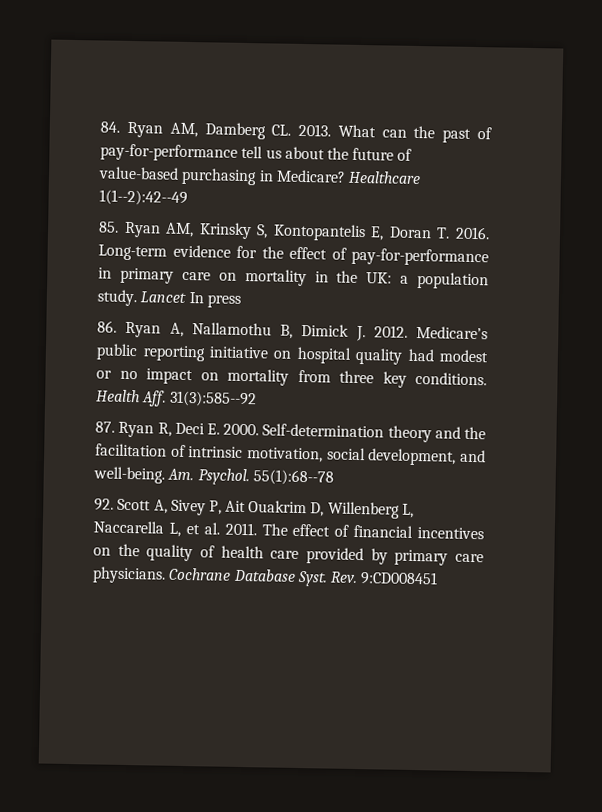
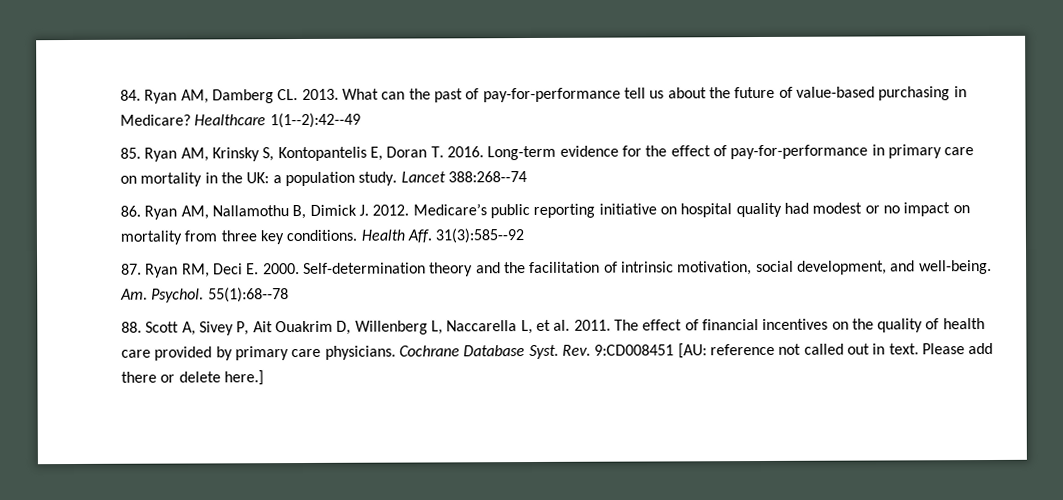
- Lancet In press
+ Lancet 388:268--74
- 86. Ryan A, Nallamothu B, Dimick J. 2012.
+ 86. Ryan AM, Nallamothu B, Dimick J. 2012.
- 87. Ryan R, Deci E. 2000.
+ 87. Ryan RM, Deci E. 2000.
- 92. Scott A, Sivey P, Ait Ouakrim D, Willenberg L, Naccarella L, et al. 2011.
+ 88. Scott A, Sivey P, Ait Ouakrim D, Willenberg L, Naccarella L, et al. 2011.
- Rev. 9:CD008451
+ Rev. 9:CD008451 [AU: reference not called out in text. Please add there or delete here.]

